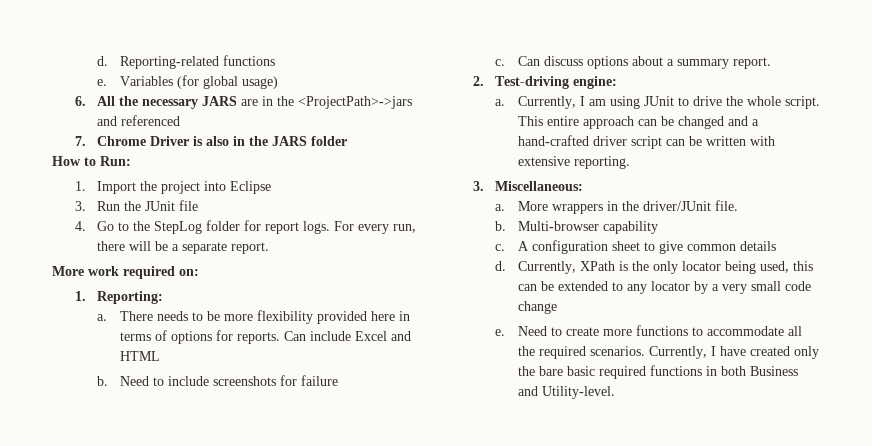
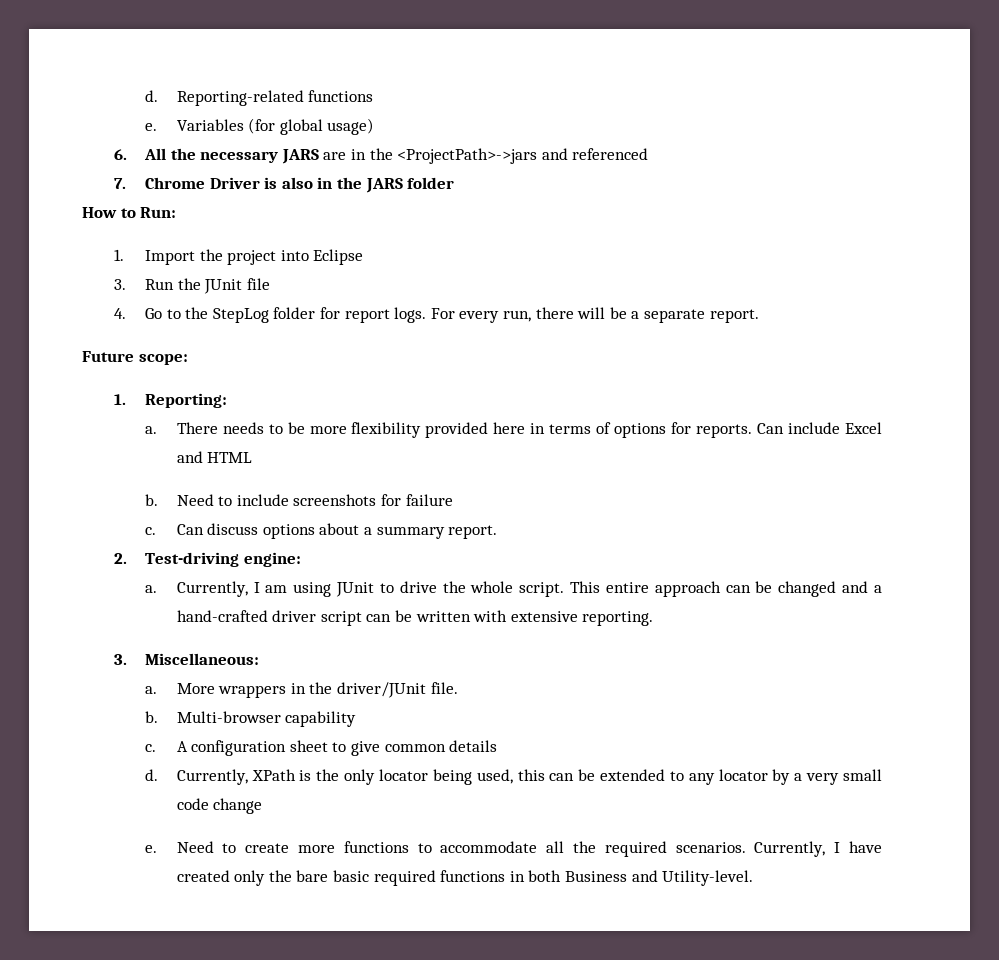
- More work required on:
+ Future scope:

